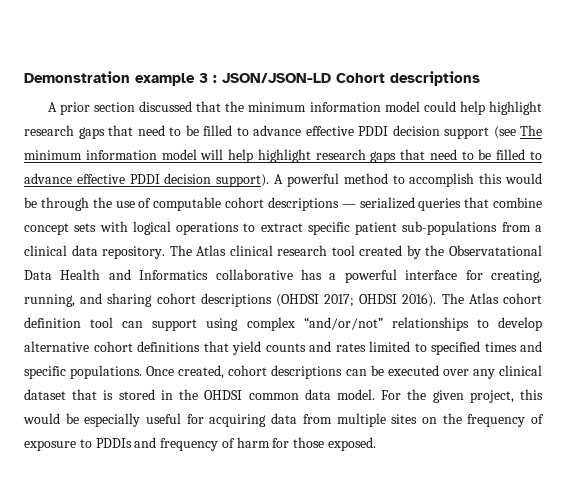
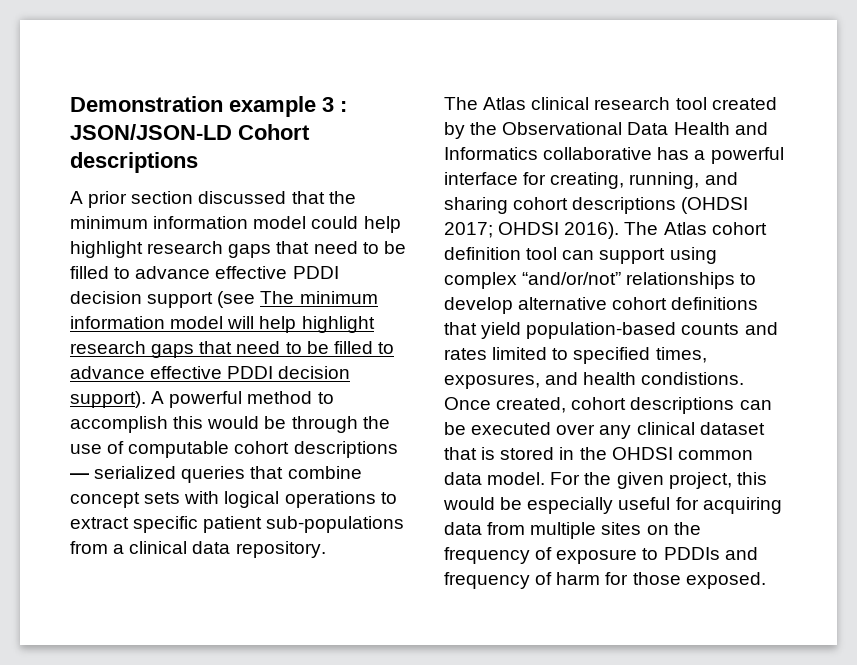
- A powerful method to accomplish this would be through the use of computable cohort descriptions — serialized queries that combine concept sets with logical operations to extract specific patient sub-populations from a clinical data repository. The Atlas clinical research tool created by the Observatational Data Health and Informatics collaborative has a powerful interface for creating, running, and sharing cohort descriptions (OHDSI 2017;
+ A powerful method to accomplish this would be through the use of computable cohort descriptions — serialized queries that combine concept sets with logical operations to extract specific patient sub-populations from a clinical data repository.
+ The Atlas clinical research tool created by the Observational Data Health and Informatics collaborative has a powerful interface for creating, running, and sharing cohort descriptions (OHDSI 2017;
- The Atlas cohort definition tool can support using complex “and/or/not” relationships to develop alternative cohort definitions that yield counts and rates limited to specified times and specific populations.
+ The Atlas cohort definition tool can support using complex “and/or/not” relationships to develop alternative cohort definitions that yield population-based counts and rates limited to specified times, exposures, and health condistions.

